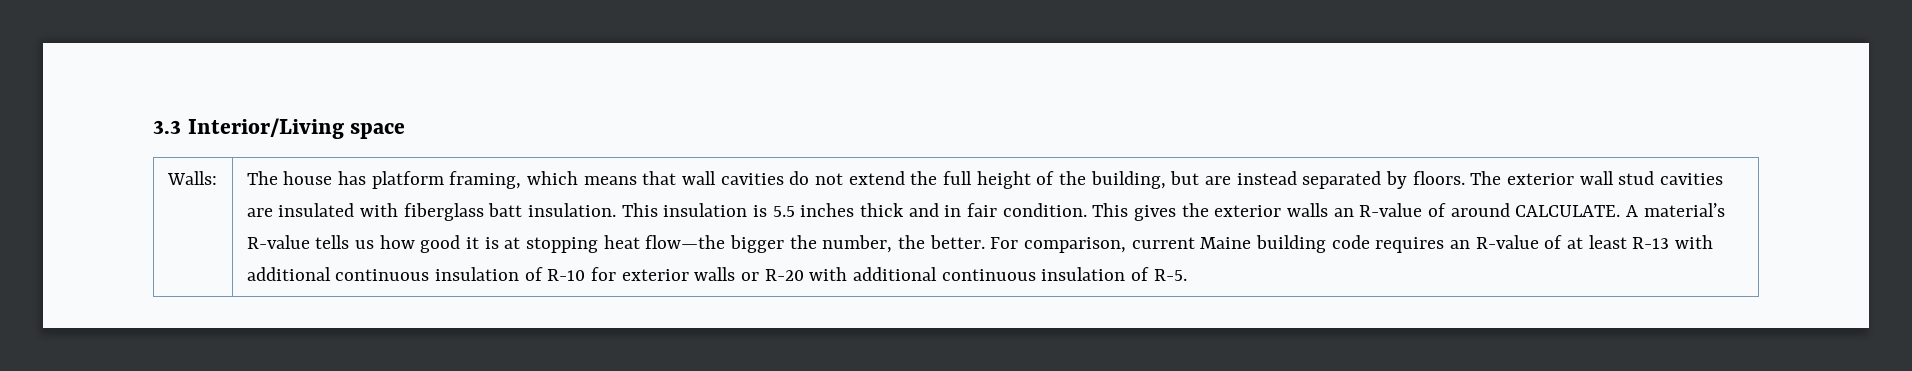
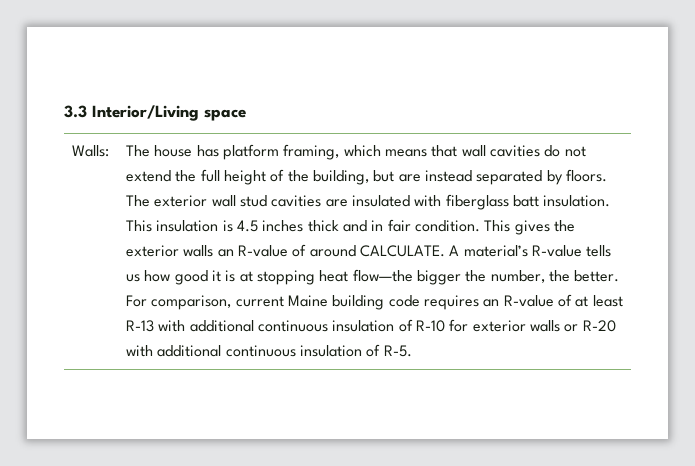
- This insulation is 5.5 inches thick and in fair condition.
+ This insulation is 4.5 inches thick and in fair condition.

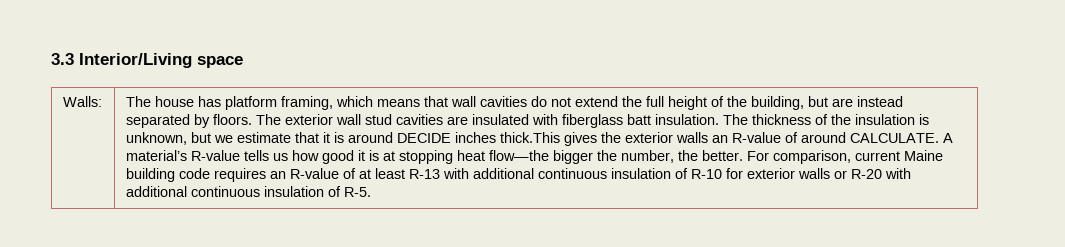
- This insulation is 4.5 inches thick and in fair condition. This gives the exterior walls an R-value of around CALCULATE.
+ The thickness of the insulation is unknown, but we estimate that it is around DECIDE inches thick.This gives the exterior walls an R-value of around CALCULATE.

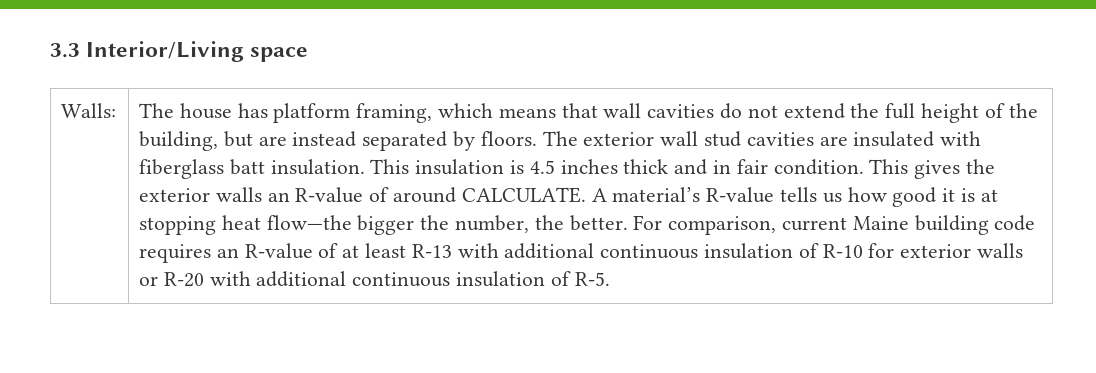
- The thickness of the insulation is unknown, but we estimate that it is around DECIDE inches thick.This gives the exterior walls an R-value of around CALCULATE.
+ This insulation is 4.5 inches thick and in fair condition. This gives the exterior walls an R-value of around CALCULATE.

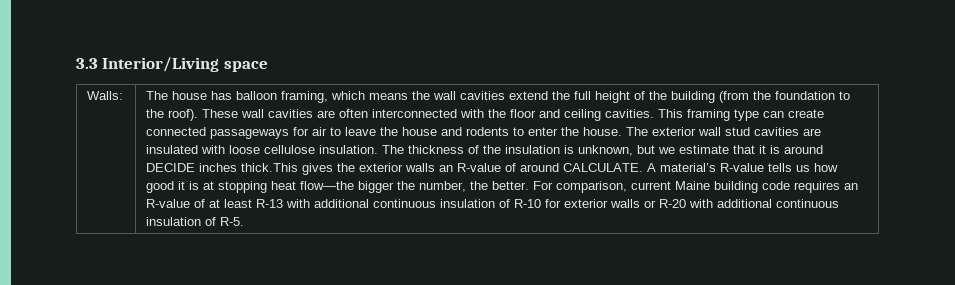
- The house has platform framing, which means that wall cavities do not extend the full height of the building, but are instead separated by floors.
+ The house has balloon framing, which means the wall cavities extend the full height of the building (from the foundation to the roof). These wall cavities are often interconnected with the floor and ceiling cavities. This framing type can create connected passageways for air to leave the house and rodents to enter the house.
- The exterior wall stud cavities are insulated with fiberglass batt insulation. This insulation is 4.5 inches thick and in fair condition. This gives the exterior walls an R-value of around CALCULATE.
+ The exterior wall stud cavities are insulated with loose cellulose insulation. The thickness of the insulation is unknown, but we estimate that it is around DECIDE inches thick.This gives the exterior walls an R-value of around CALCULATE.

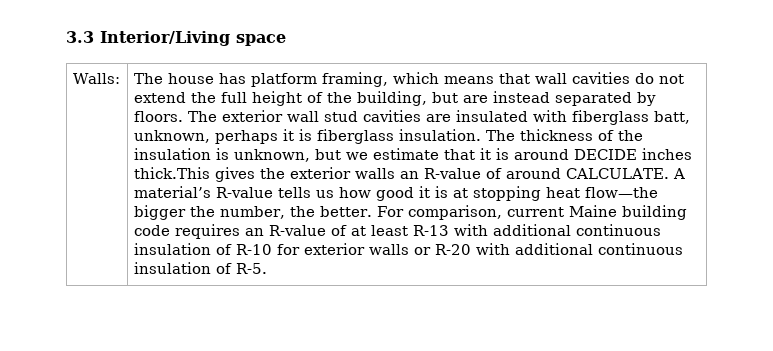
- The house has balloon framing, which means the wall cavities extend the full height of the building (from the foundation to the roof). These wall cavities are often interconnected with the floor and ceiling cavities. This framing type can create connected passageways for air to leave the house and rodents to enter the house.
+ The house has platform framing, which means that wall cavities do not extend the full height of the building, but are instead separated by floors.
- The exterior wall stud cavities are insulated with loose cellulose insulation.
+ The exterior wall stud cavities are insulated with fiberglass batt, unknown, perhaps it is fiberglass insulation.

